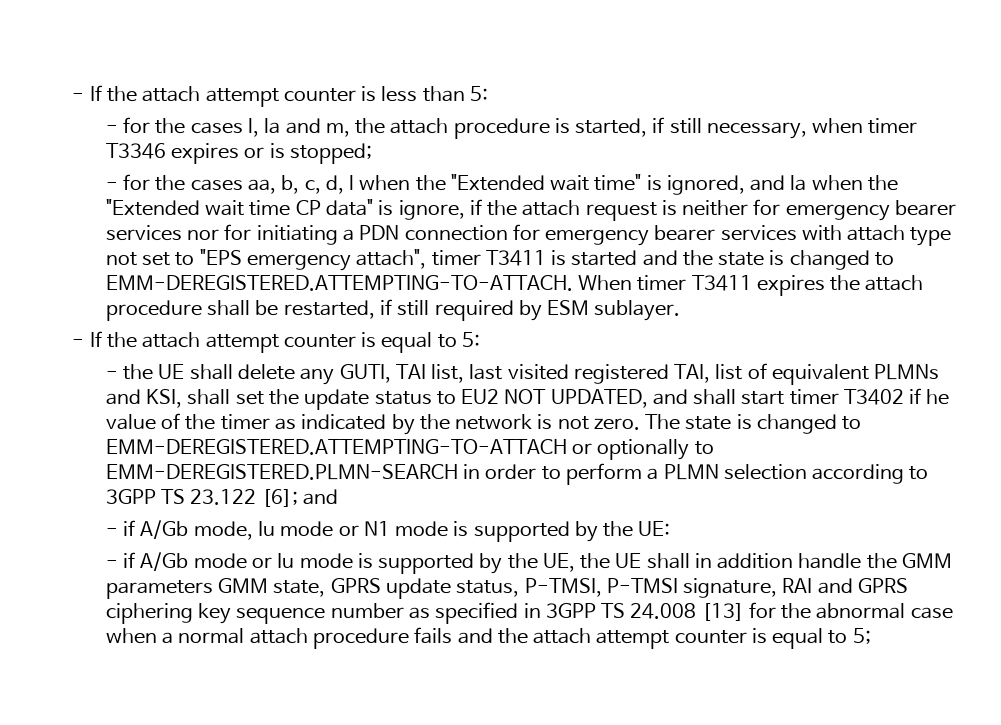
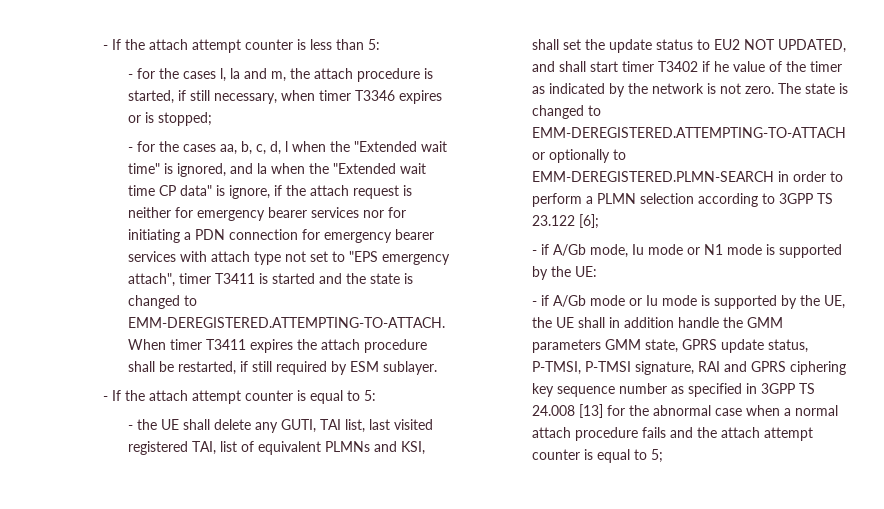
- The state is changed to EMM-DEREGISTERED.ATTEMPTING-TO-ATTACH or optionally to EMM-DEREGISTERED.PLMN-SEARCH in order to perform a PLMN selection according to 3GPP TS 23.122 [6]; and
+ The state is changed to EMM-DEREGISTERED.ATTEMPTING-TO-ATTACH or optionally to EMM-DEREGISTERED.PLMN-SEARCH in order to perform a PLMN selection according to 3GPP TS 23.122 [6];

